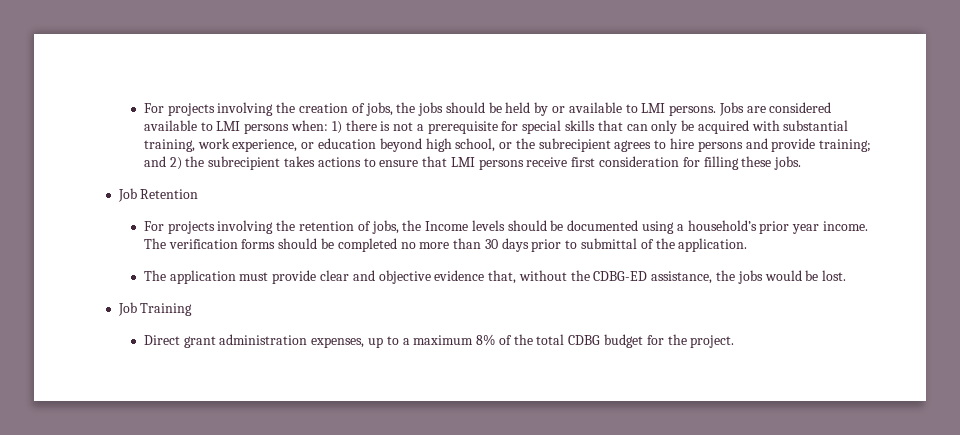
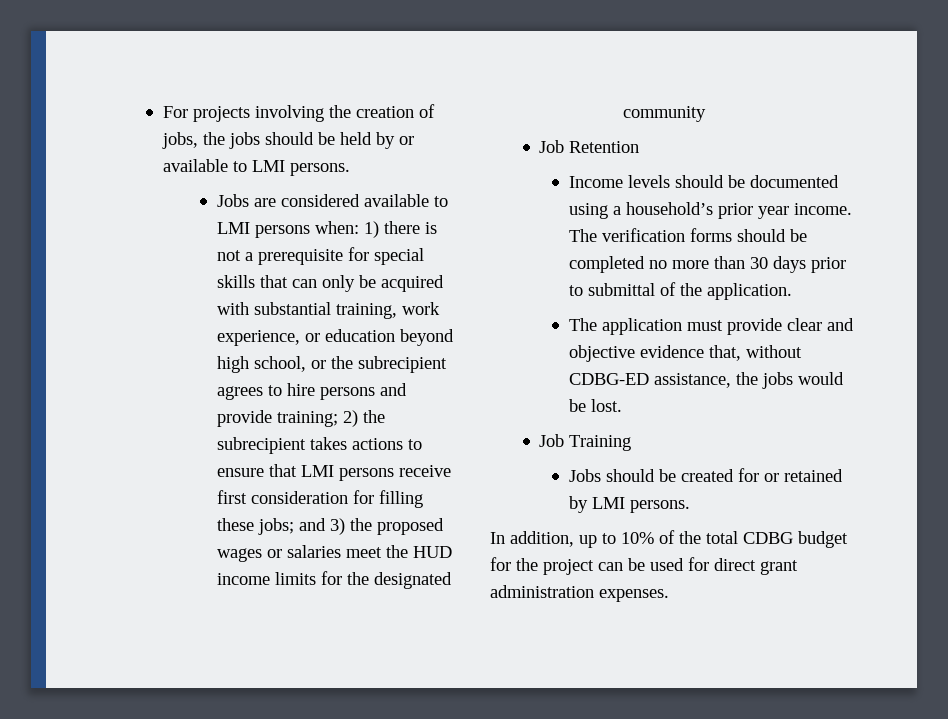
- For projects involving the creation of jobs, the jobs should be held by or available to LMI persons. Jobs are considered available to LMI persons when:
+ For projects involving the creation of jobs, the jobs should be held by or available to LMI persons.
+ Jobs are considered available to LMI persons when:
- and 2) the subrecipient takes actions to ensure that LMI persons receive first consideration for filling these jobs.
+ 2) the subrecipient takes actions to ensure that LMI persons receive first consideration for filling these jobs; and 3) the proposed wages or salaries meet the HUD income limits for the designated community
  Job Retention
- For projects involving the retention of jobs, the Income levels should be documented using a household’s prior year income.
+ Income levels should be documented using a household’s prior year income.
- The application must provide clear and objective evidence that, without the CDBG-ED assistance, the jobs would be lost.
+ The application must provide clear and objective evidence that, without CDBG-ED assistance, the jobs would be lost.
- Direct grant administration expenses, up to a maximum 8% of the total CDBG budget for the project.
+ Jobs should be created for or retained by LMI persons.
+ In addition, up to 10% of the total CDBG budget for the project can be used for direct grant administration expenses.

